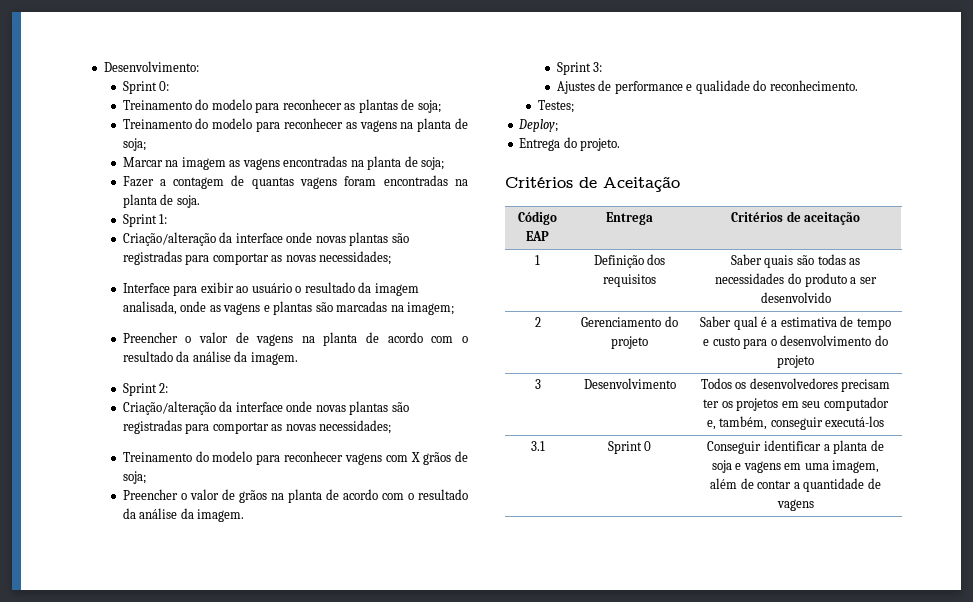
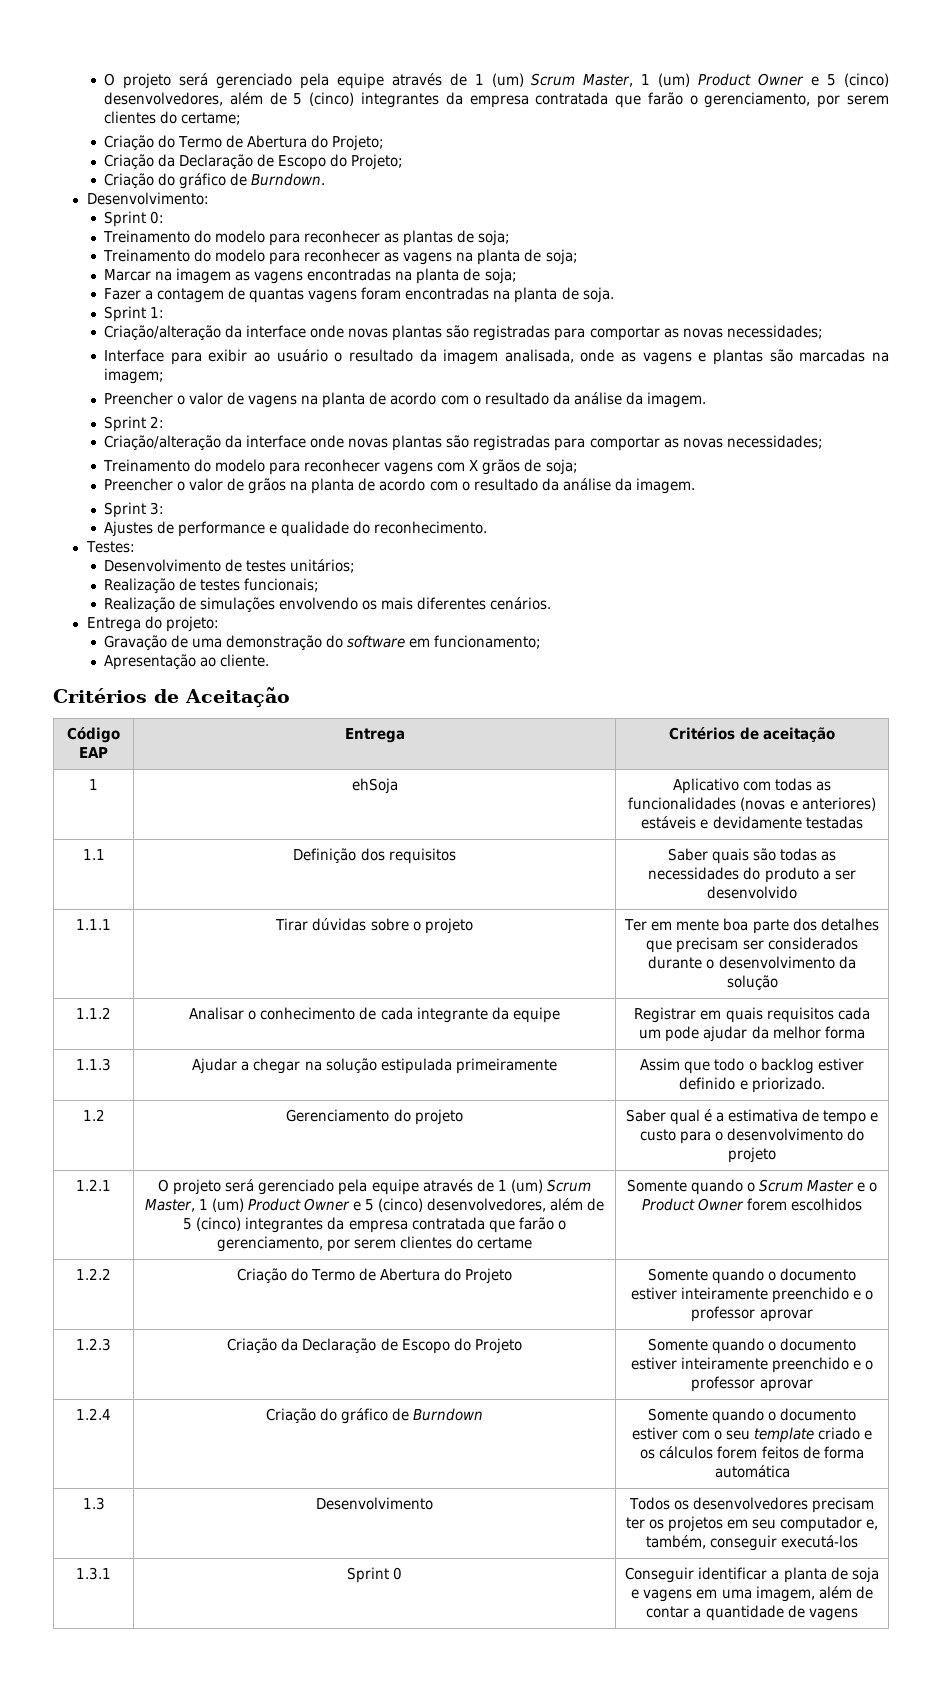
+ O projeto será gerenciado pela equipe através de 1 (um) Scrum Master, 1 (um) Product Owner e 5 (cinco) desenvolvedores, além de 5 (cinco) integrantes da empresa contratada que farão o gerenciamento, por serem clientes do certame;
+ Criação do Termo de Abertura do Projeto;
+ Criação da Declaração de Escopo do Projeto;
+ Criação do gráfico de Burndown.
- Testes;
- Deploy;
- Entrega do projeto.
+ Testes:
+ Desenvolvimento de testes unitários;
+ Realização de testes funcionais;
+ Realização de simulações envolvendo os mais diferentes cenários.
+ Entrega do projeto:
+ Gravação de uma demonstração do software em funcionamento;
+ Apresentação ao cliente.
- 1 | Definição dos requisitos | Saber quais são todas as necessidades do produto a ser desenvolvido
+ 1 | ehSoja | Aplicativo com todas as funcionalidades (novas e anteriores) estáveis e devidamente testadas
+ 1.1 | Definição dos requisitos | Saber quais são todas as necessidades do produto a ser desenvolvido
- 2 | Gerenciamento do projeto | Saber qual é a estimativa de tempo e custo para o desenvolvimento do projeto
+ 1.1.1 | Tirar dúvidas sobre o projeto | Ter em mente boa parte dos detalhes que precisam ser considerados durante o desenvolvimento da solução
+ 1.1.2 | Analisar o conhecimento de cada integrante da equipe | Registrar em quais requisitos cada um pode ajudar da melhor forma
+ 1.1.3 | Ajudar a chegar na solução estipulada primeiramente | Assim que todo o backlog estiver definido e priorizado.
+ 1.2 | Gerenciamento do projeto | Saber qual é a estimativa de tempo e custo para o desenvolvimento do projeto
- 3 | Desenvolvimento | Todos os desenvolvedores precisam ter os projetos em seu computador e, também, conseguir executá-los
+ 1.2.1 | O projeto será gerenciado pela equipe através de 1 (um) Scrum Master, 1 (um) Product Owner e 5 (cinco) desenvolvedores, além de 5 (cinco) integrantes da empresa contratada que farão o gerenciamento, por serem clientes do certame | Somente quando o Scrum Master e o Product Owner forem escolhidos
+ 1.2.2 | Criação do Termo de Abertura do Projeto | Somente quando o documento estiver inteiramente preenchido e o professor aprovar
+ 1.2.3 | Criação da Declaração de Escopo do Projeto | Somente quando o documento estiver inteiramente preenchido e o professor aprovar
+ 1.2.4 | Criação do gráfico de Burndown | Somente quando o documento estiver com o seu template criado e os cálculos forem feitos de forma automática
+ 1.3 | Desenvolvimento | Todos os desenvolvedores precisam ter os projetos em seu computador e, também, conseguir executá-los
- 3.1 | Sprint 0 | Conseguir identificar a planta de soja e vagens em uma imagem, além de contar a quantidade de vagens
+ 1.3.1 | Sprint 0 | Conseguir identificar a planta de soja e vagens em uma imagem, além de contar a quantidade de vagens

